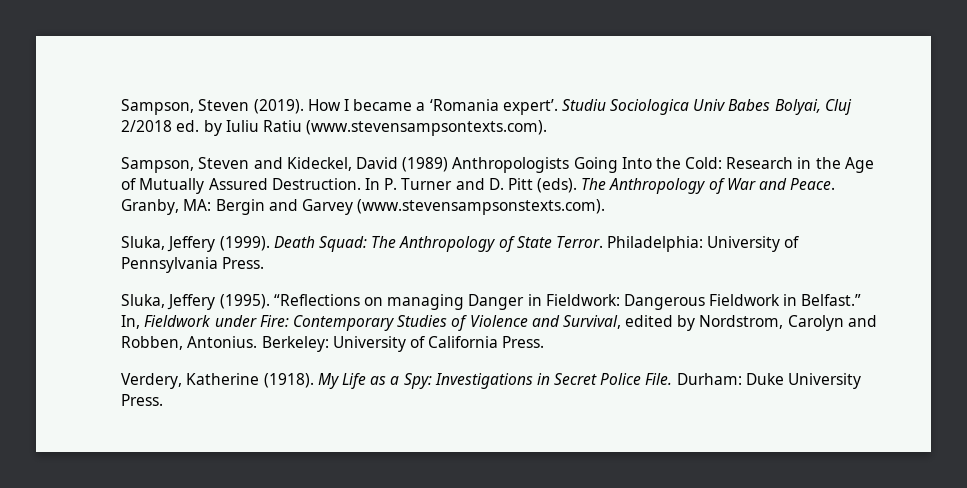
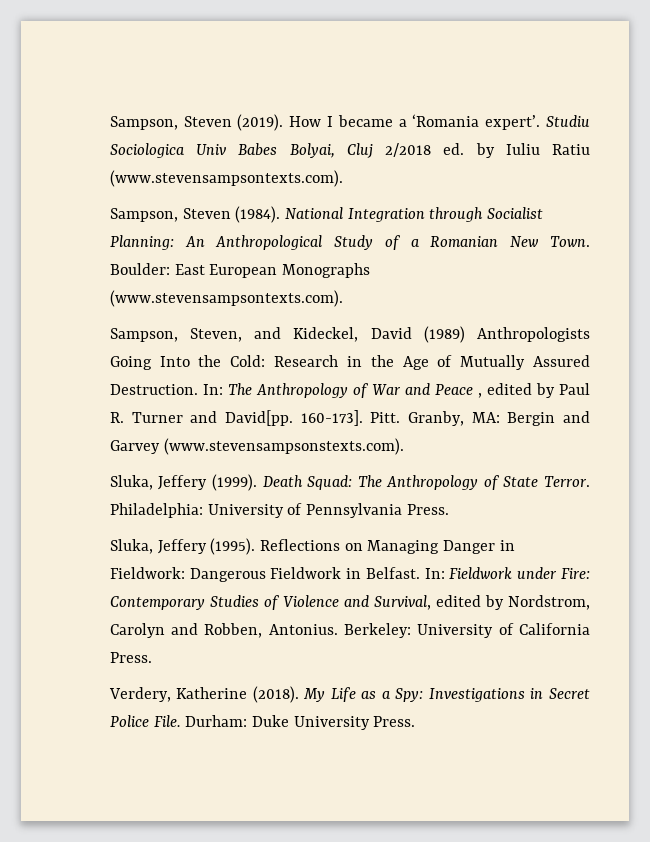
- Sampson, Steven and Kideckel, David (1989) Anthropologists Going Into the Cold: Research in the Age of Mutually Assured Destruction.
+ Sampson, Steven (1984). National Integration through Socialist Planning: An Anthropological Study of a Romanian New Town. Boulder: East European Monographs (www.stevensampsontexts.com).
+ Sampson, Steven, and Kideckel, David (1989) Anthropologists Going Into the Cold: Research in the Age of Mutually Assured Destruction.
- In P. Turner and D. Pitt (eds). The Anthropology of War and Peace.
+ In: The Anthropology of War and Peace , edited by Paul R. Turner and David[pp. 160-173]. Pitt.
- “Reflections on managing Danger in Fieldwork: Dangerous Fieldwork in Belfast.” In, Fieldwork under Fire: Contemporary Studies of Violence and Survival, edited by Nordstrom, Carolyn and Robben, Antonius.
+ Reflections on Managing Danger in Fieldwork: Dangerous Fieldwork in Belfast. In: Fieldwork under Fire: Contemporary Studies of Violence and Survival, edited by Nordstrom, Carolyn and Robben, Antonius.
- Verdery, Katherine (1918).
+ Verdery, Katherine (2018).

